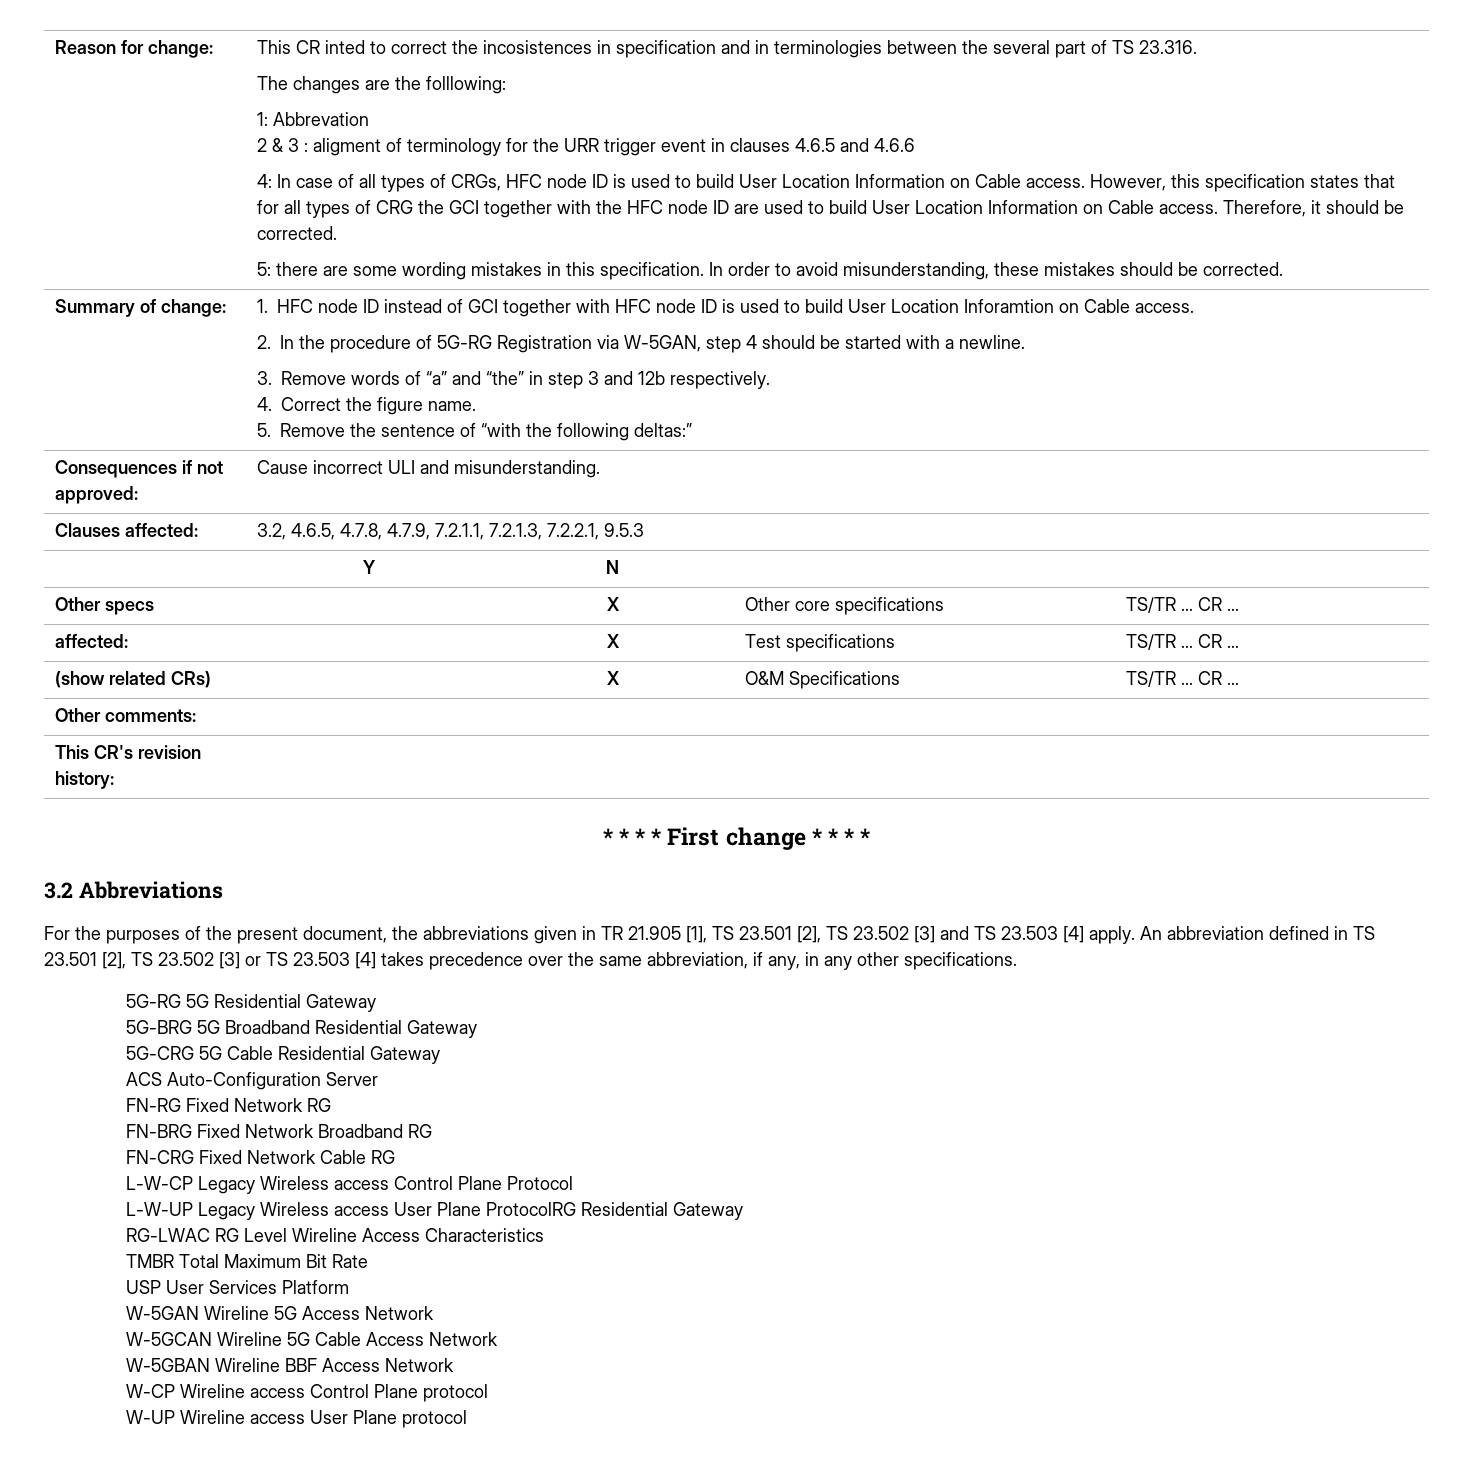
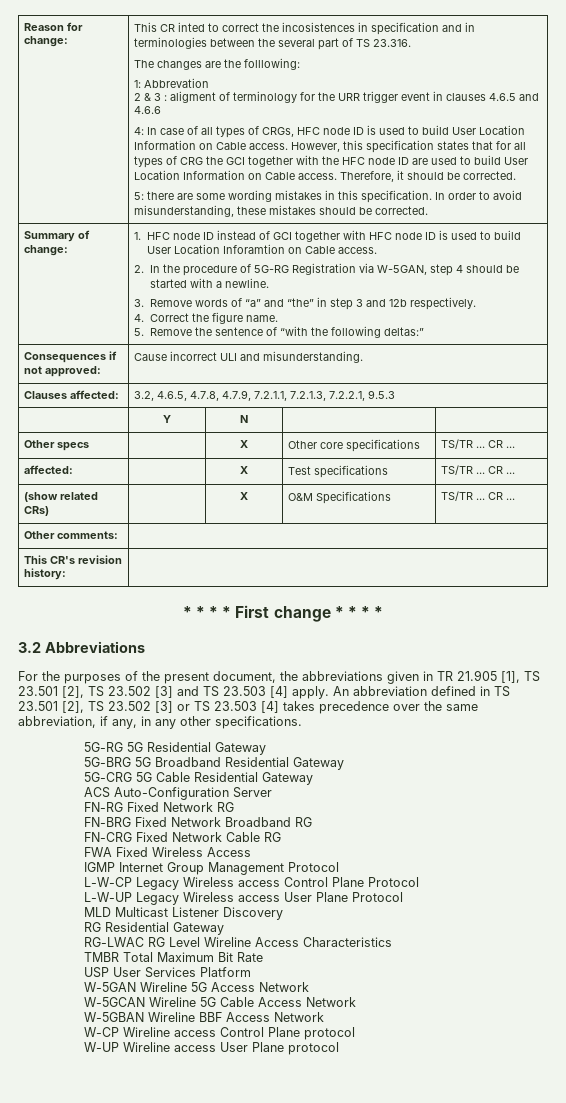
+ FWA Fixed Wireless Access
+ IGMP Internet Group Management Protocol
- L-W-UP Legacy Wireless access User Plane ProtocolRG Residential Gateway
+ L-W-UP Legacy Wireless access User Plane Protocol
+ MLD Multicast Listener Discovery
+ RG Residential Gateway

